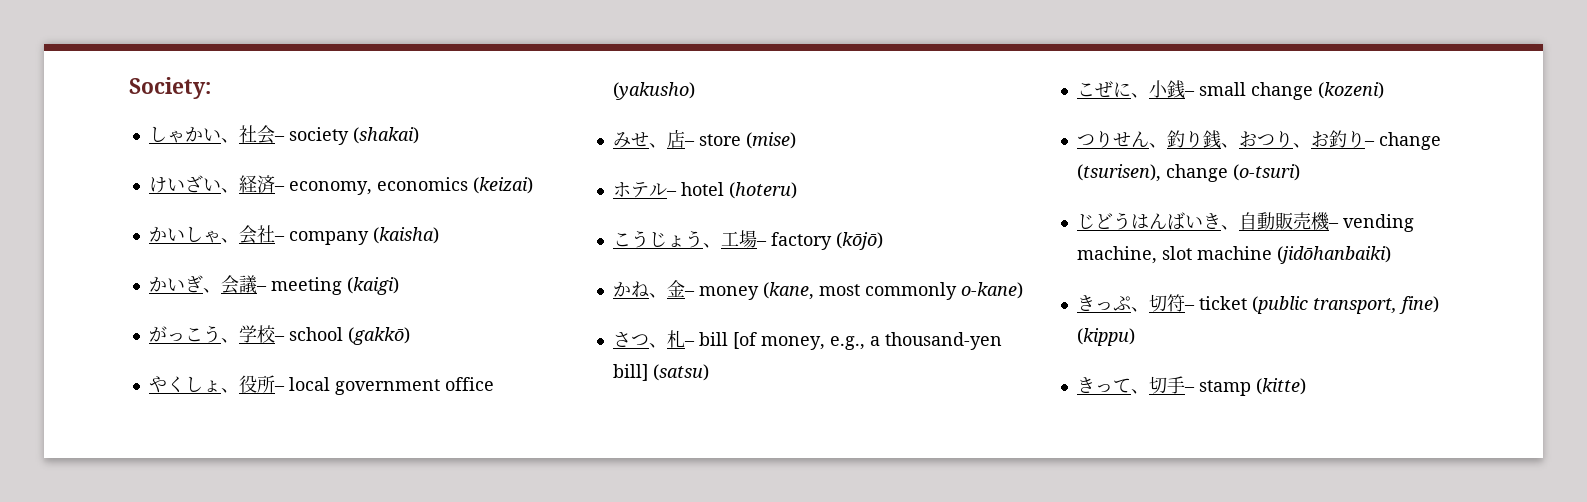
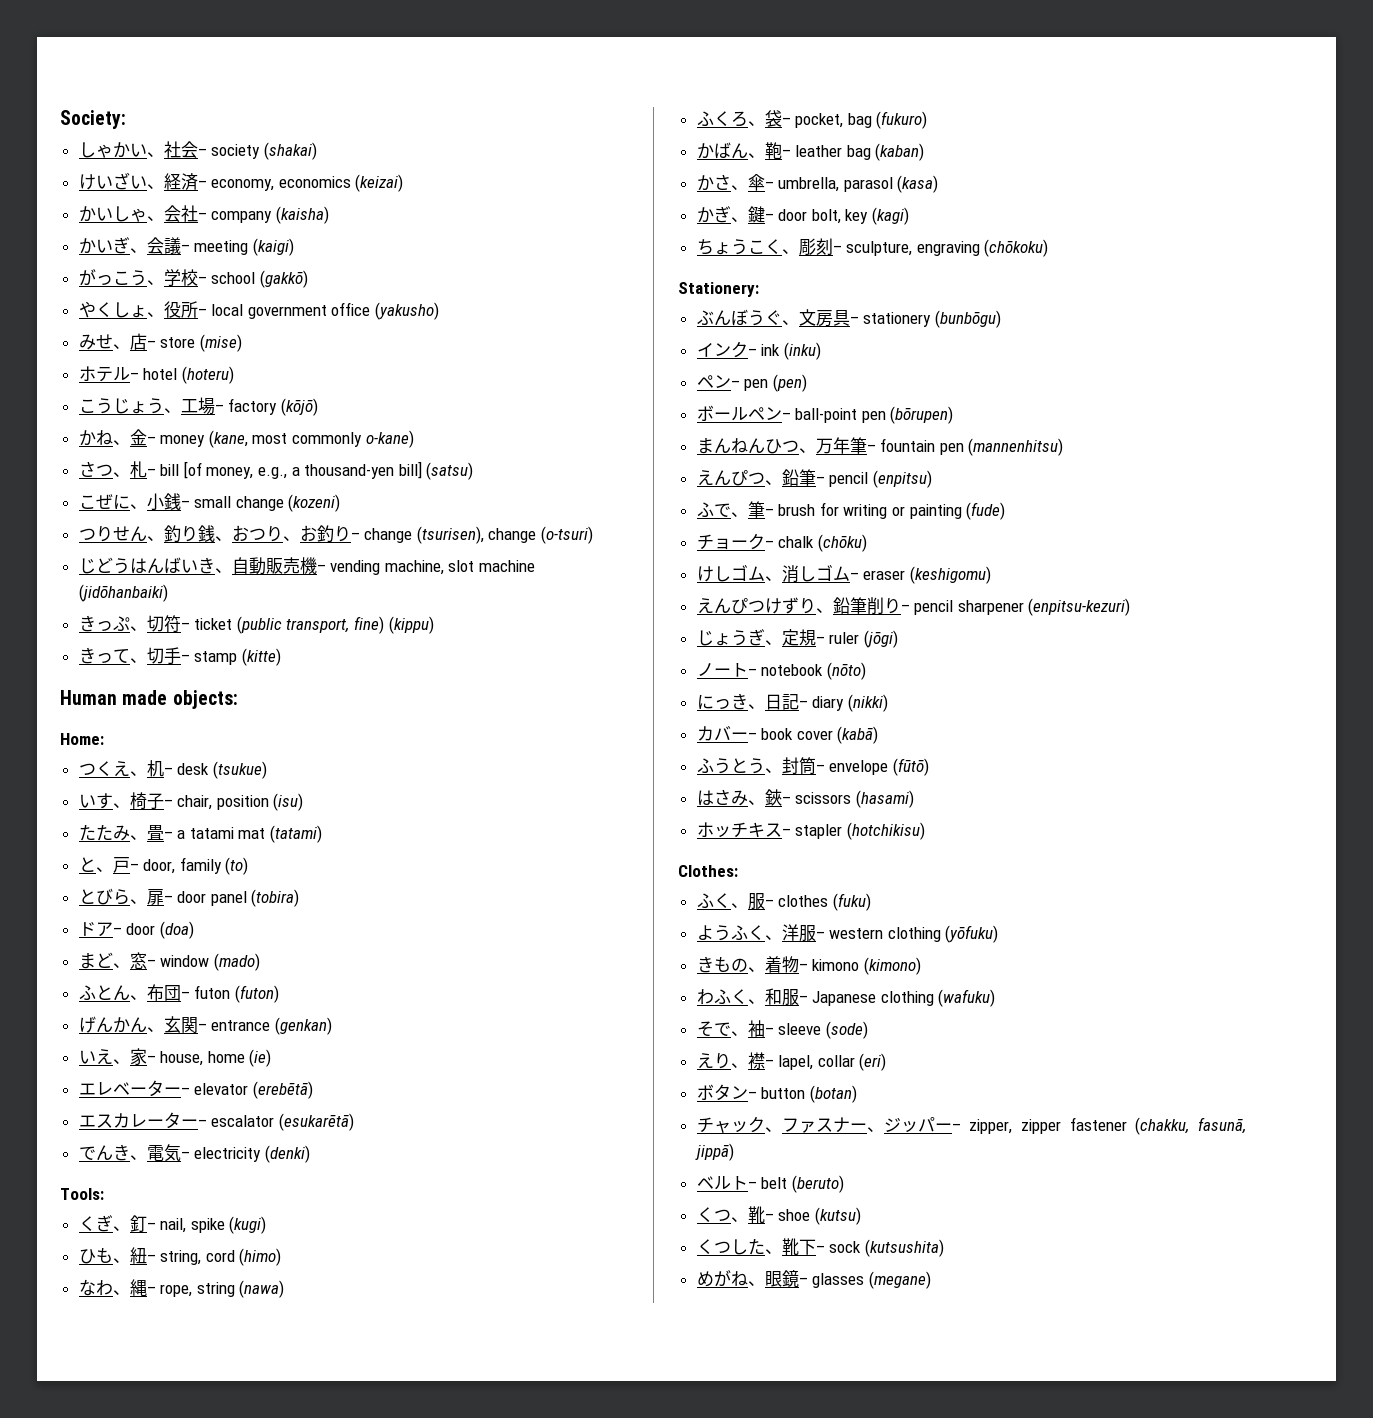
+ Human made objects:
+ Home:
+ つくえ、机– desk (tsukue)
+ いす、椅子– chair, position (isu)
+ たたみ、畳– a tatami mat (tatami)
+ と、戸– door, family (to)
+ とびら、扉– door panel (tobira)
+ ドア– door (doa)
+ まど、窓– window (mado)
+ ふとん、布団– futon (futon)
+ げんかん、玄関– entrance (genkan)
+ いえ、家– house, home (ie)
+ エレベーター– elevator (erebētā)
+ エスカレーター– escalator (esukarētā)
+ でんき、電気– electricity (denki)
+ Tools:
+ くぎ、釘– nail, spike (kugi)
+ ひも、紐– string, cord (himo)
+ なわ、縄– rope, string (nawa)
+ ふくろ、袋– pocket, bag (fukuro)
+ かばん、鞄– leather bag (kaban)
+ かさ、傘– umbrella, parasol (kasa)
+ かぎ、鍵– door bolt, key (kagi)
+ ちょうこく、彫刻– sculpture, engraving (chōkoku)
+ Stationery:
+ ぶんぼうぐ、文房具– stationery (bunbōgu)
+ インク– ink (inku)
+ ペン– pen (pen)
+ ボールペン– ball-point pen (bōrupen)
+ まんねんひつ、万年筆– fountain pen (mannenhitsu)
+ えんぴつ、鉛筆– pencil (enpitsu)
+ ふで、筆– brush for writing or painting (fude)
+ チョーク– chalk (chōku)
+ けしゴム、消しゴム– eraser (keshigomu)
+ えんぴつけずり、鉛筆削り– pencil sharpener (enpitsu-kezuri)
+ じょうぎ、定規– ruler (jōgi)
+ ノート– notebook (nōto)
+ にっき、日記– diary (nikki)
+ カバー– book cover (kabā)
+ ふうとう、封筒– envelope (fūtō)
+ はさみ、鋏– scissors (hasami)
+ ホッチキス– stapler (hotchikisu)
+ Clothes:
+ ふく、服– clothes (fuku)
+ ようふく、洋服– western clothing (yōfuku)
+ きもの、着物– kimono (kimono)
+ わふく、和服– Japanese clothing (wafuku)
+ そで、袖– sleeve (sode)
+ えり、襟– lapel, collar (eri)
+ ボタン– button (botan)
+ チャック、ファスナー、ジッパー– zipper, zipper fastener (chakku, fasunā, jippā)
+ ベルト– belt (beruto)
+ くつ、靴– shoe (kutsu)
+ くつした、靴下– sock (kutsushita)
+ めがね、眼鏡– glasses (megane)

